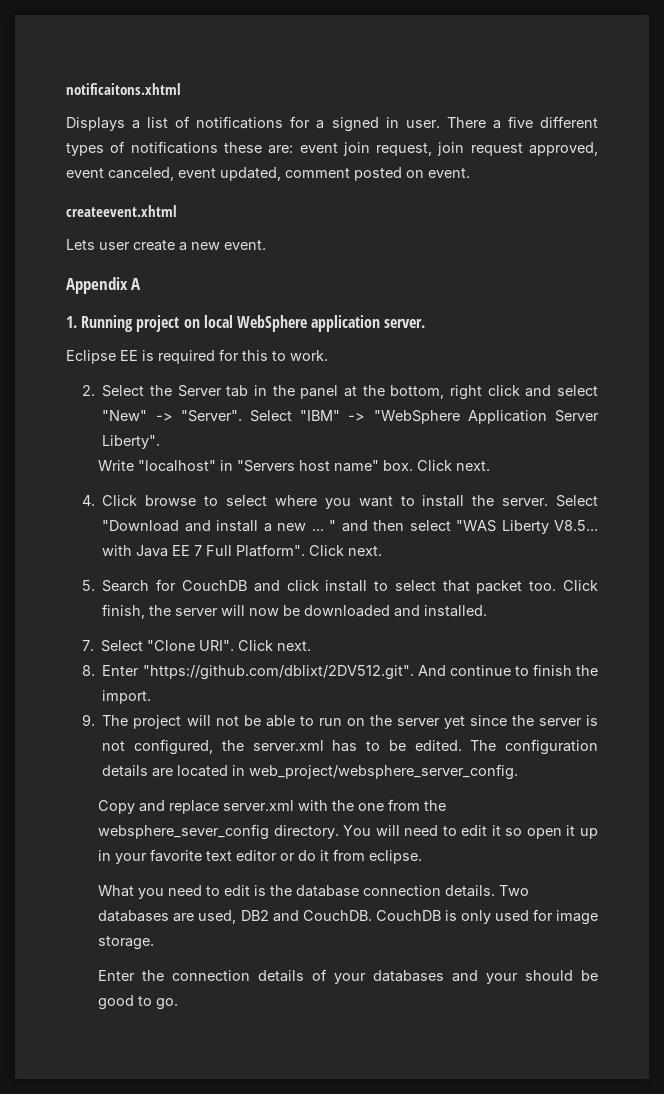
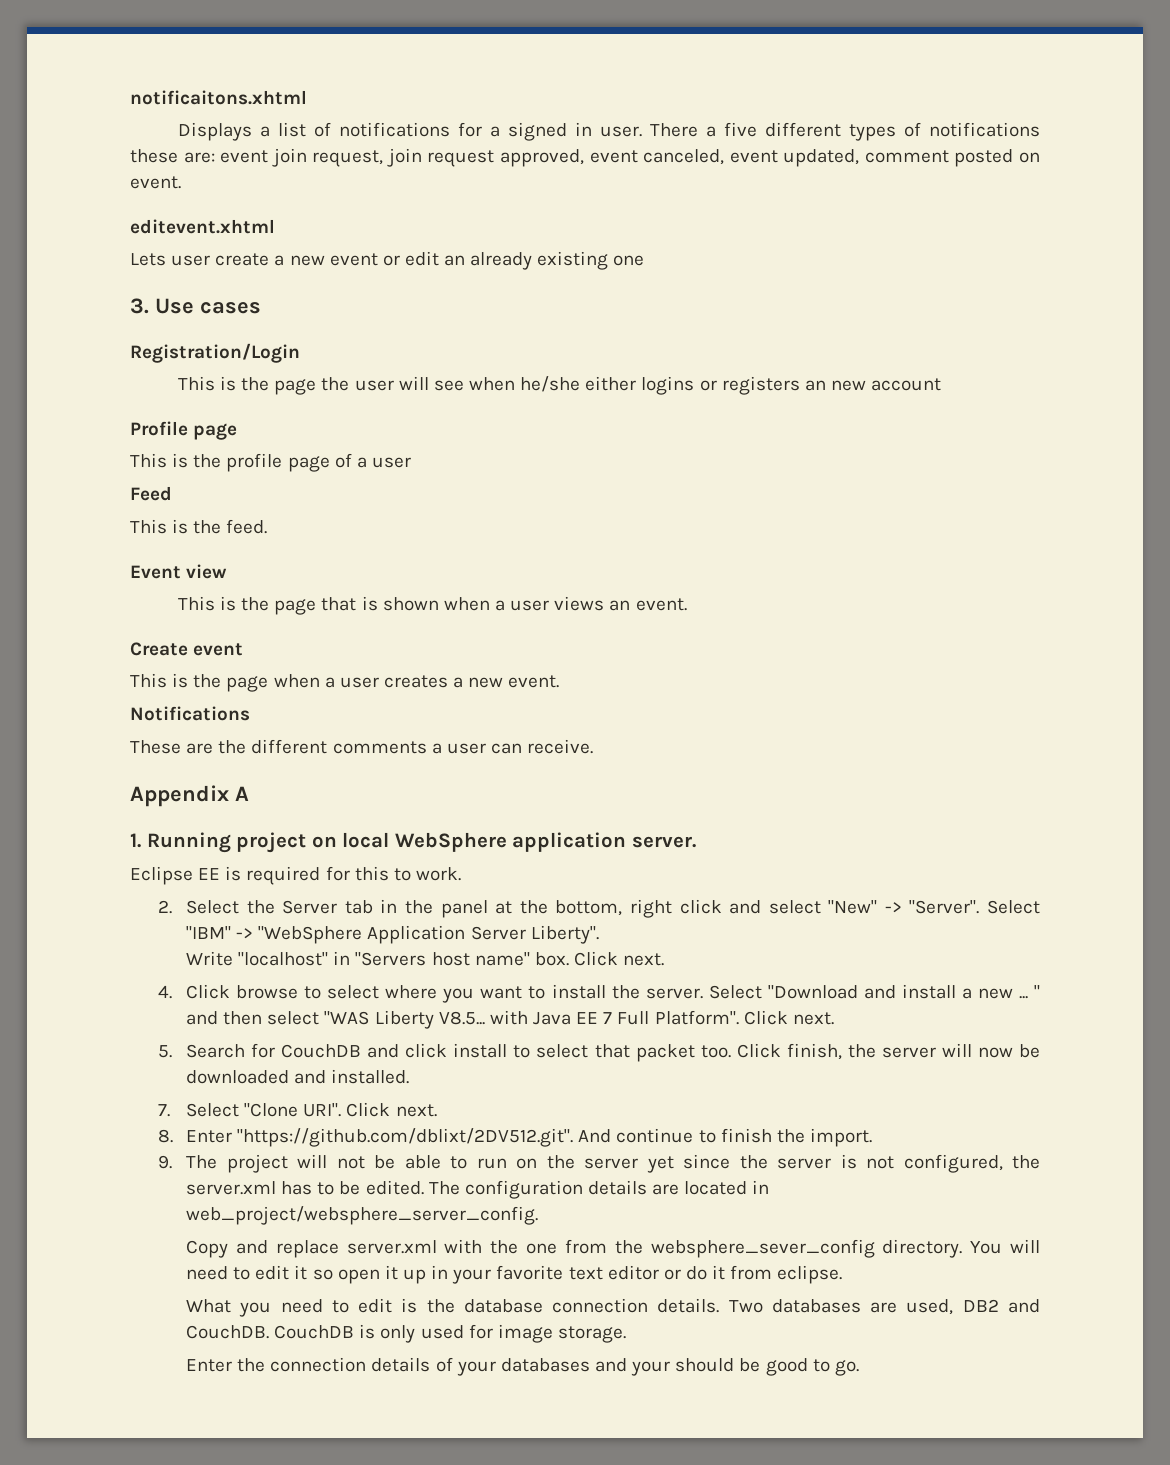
- createevent.xhtml
+ editevent.xhtml
- Lets user create a new event.
+ Lets user create a new event or edit an already existing one
+ 3. Use cases
+ Registration/Login
+ This is the page the user will see when he/she either logins or registers an new account
+ Profile page
+ This is the profile page of a user
+ Feed
+ This is the feed.
+ Event view
+ This is the page that is shown when a user views an event.
+ Create event
+ This is the page when a user creates a new event.
+ Notifications
+ These are the different comments a user can receive.

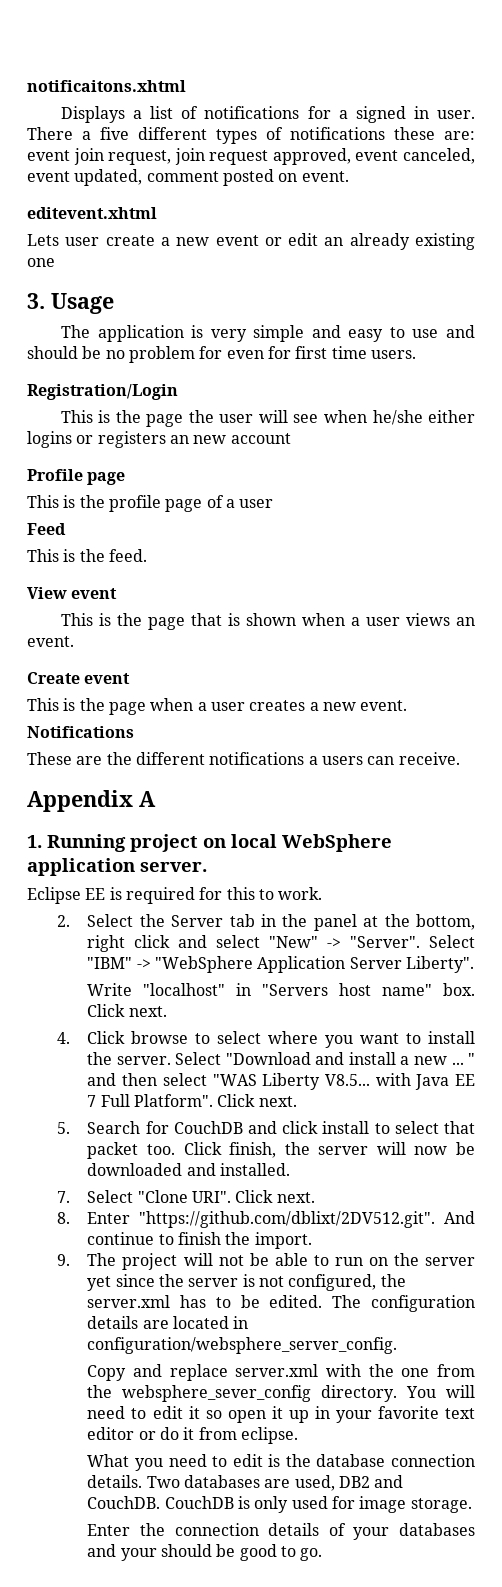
- 3. Use cases
+ 3. Usage
+ The application is very simple and easy to use and should be no problem for even for first time users.
- Event view
+ View event
- These are the different comments a user can receive.
+ These are the different notifications a users can receive.
- The configuration details are located in web_project/websphere_server_config.
+ The configuration details are located in configuration/websphere_server_config.

